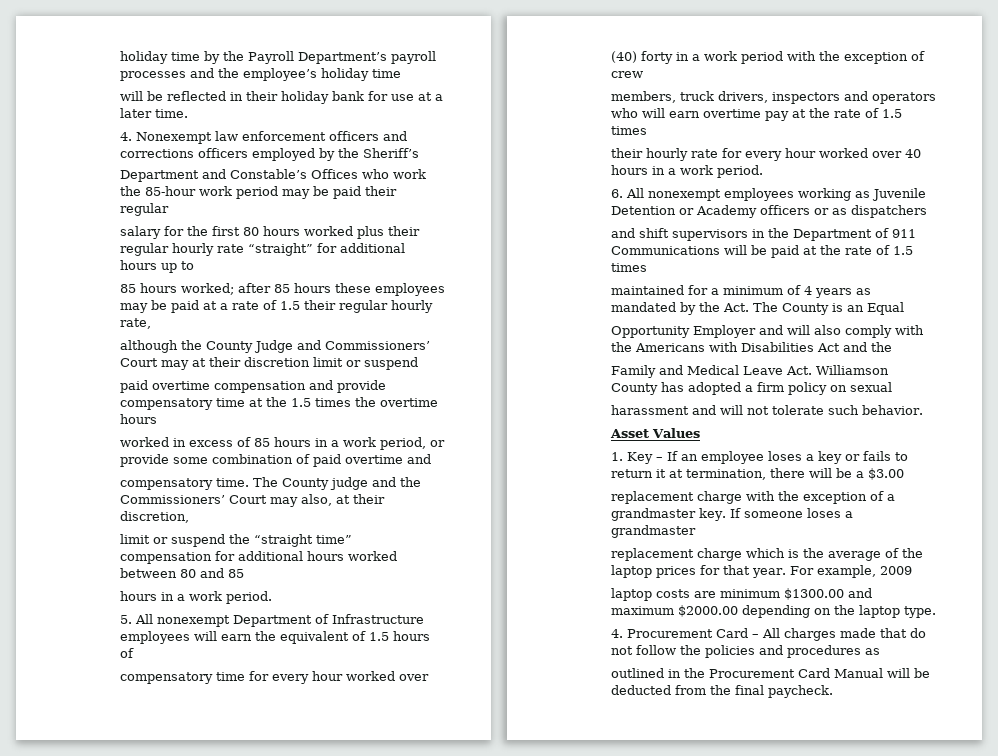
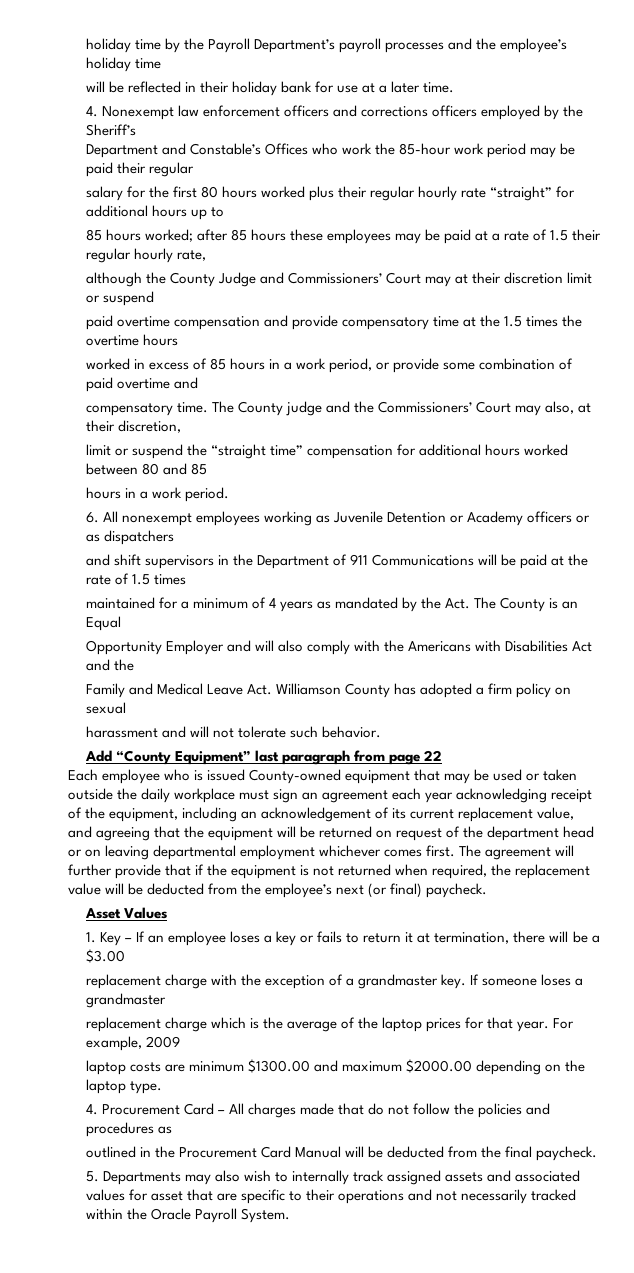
- 5. All nonexempt Department of Infrastructure employees will earn the equivalent of 1.5 hours of
- compensatory time for every hour worked over (40) forty in a work period with the exception of crew
- members, truck drivers, inspectors and operators who will earn overtime pay at the rate of 1.5 times
- their hourly rate for every hour worked over 40 hours in a work period.
+ Add “County Equipment” last paragraph from page 22
+ Each employee who is issued County-owned equipment that may be used or taken outside the daily workplace must sign an agreement each year acknowledging receipt of the equipment, including an acknowledgement of its current replacement value, and agreeing that the equipment will be returned on request of the department head or on leaving departmental employment whichever comes first. The agreement will further provide that if the equipment is not returned when required, the replacement value will be deducted from the employee’s next (or final) paycheck.
+ 5. Departments may also wish to internally track assigned assets and associated values for asset that are specific to their operations and not necessarily tracked within the Oracle Payroll System.

